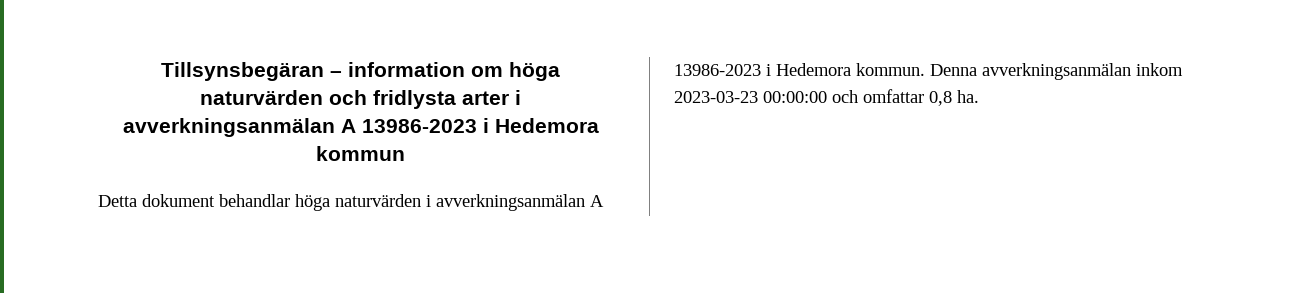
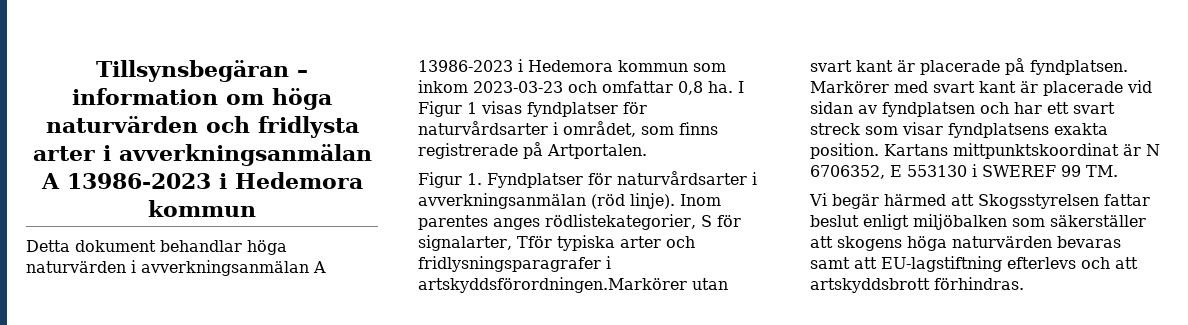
- Detta dokument behandlar höga naturvärden i avverkningsanmälan A 13986-2023 i Hedemora kommun. Denna avverkningsanmälan inkom 2023-03-23 00:00:00 och omfattar 0,8 ha.
+ Detta dokument behandlar höga naturvärden i avverkningsanmälan A 13986-2023 i Hedemora kommun som inkom 2023-03-23 och omfattar 0,8 ha.
+ I Figur 1 visas fyndplatser för naturvårdsarter i området, som finns registrerade på Artportalen.
+ Figur 1. Fyndplatser för naturvårdsarter i avverkningsanmälan (röd linje). Inom parentes anges rödlistekategorier, S för signalarter, Tför typiska arter och fridlysningsparagrafer i artskyddsförordningen.Markörer utan svart kant är placerade på fyndplatsen. Markörer med svart kant är placerade vid sidan av fyndplatsen och har ett svart streck som visar fyndplatsens exakta position. Kartans mittpunktskoordinat är N 6706352, E 553130 i SWEREF 99 TM.
+ Vi begär härmed att Skogsstyrelsen fattar beslut enligt miljöbalken som säkerställer att skogens höga naturvärden bevaras samt att EU-lagstiftning efterlevs och att artskyddsbrott förhindras.

